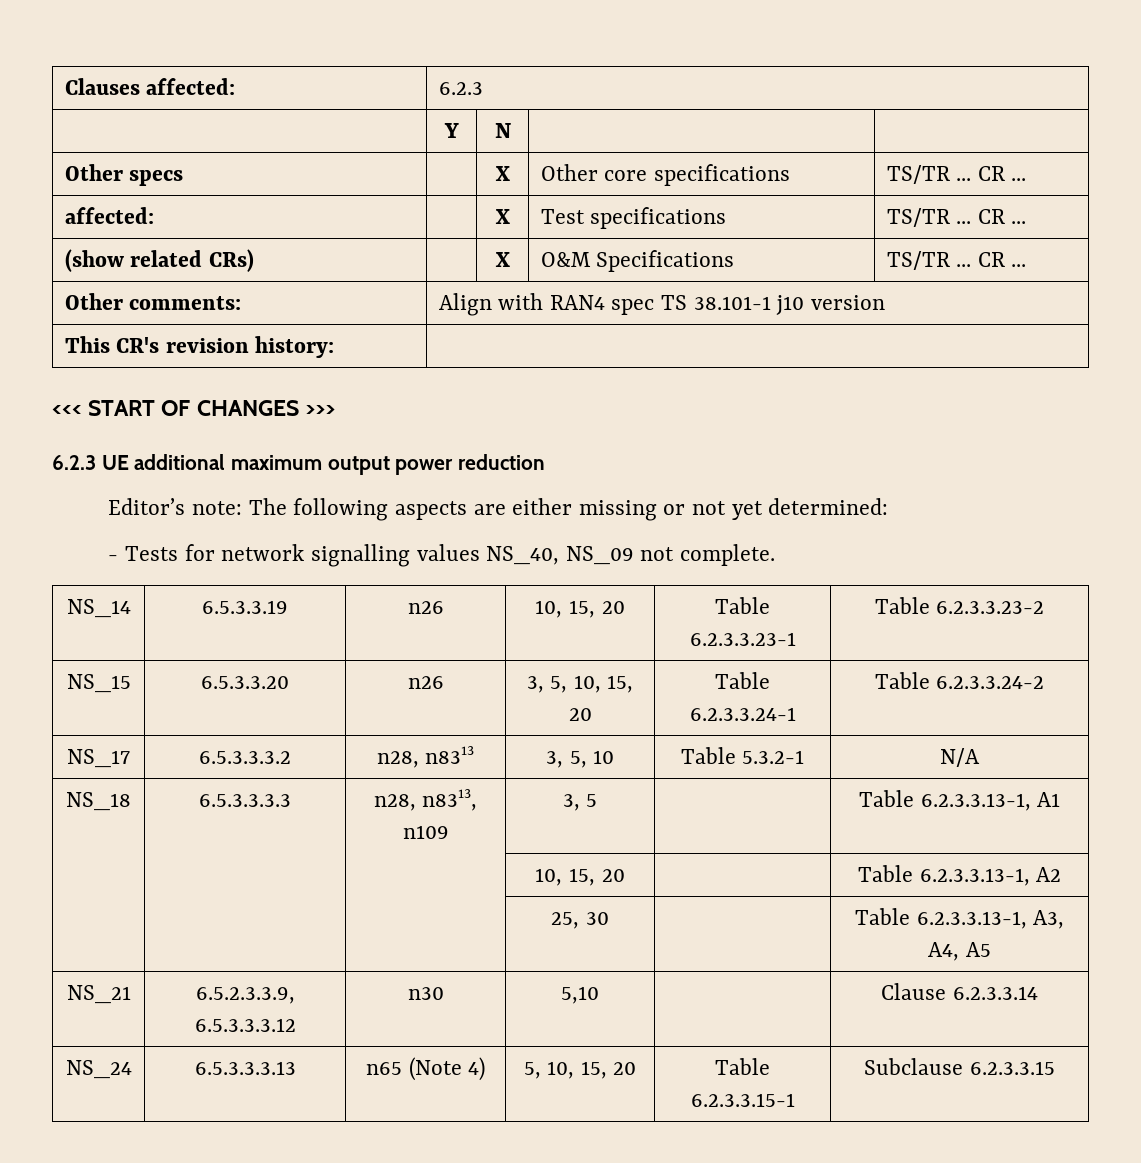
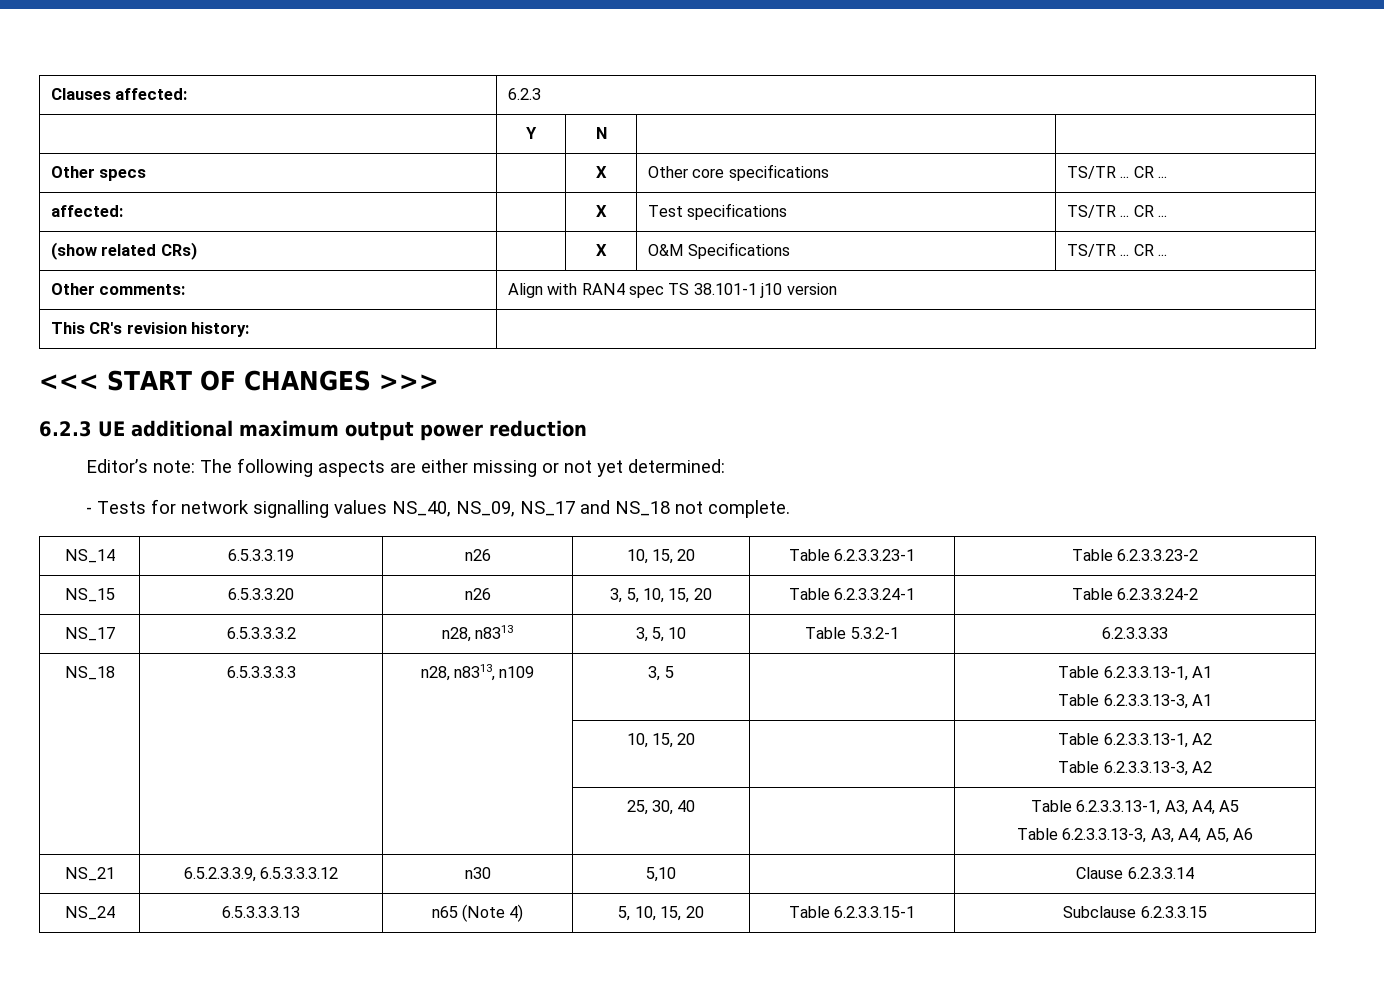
- - Tests for network signalling values NS_40, NS_09 not complete.
+ - Tests for network signalling values NS_40, NS_09, NS_17 and NS_18 not complete.
- NS_17 | 6.5.3.3.3.2 | n28, n8313 | 3, 5, 10 | Table 5.3.2-1 | N/A
+ NS_17 | 6.5.3.3.3.2 | n28, n8313 | 3, 5, 10 | Table 5.3.2-1 | 6.2.3.3.33
  NS_18 | 6.5.3.3.3.3 | n28, n8313, n109 | 3, 5 | | Table 6.2.3.3.13-1, A1
+ Table 6.2.3.3.13-3, A1
  | | | 10, 15, 20 | | Table 6.2.3.3.13-1, A2
+ Table 6.2.3.3.13-3, A2
- | | | 25, 30 | | Table 6.2.3.3.13-1, A3, A4, A5
+ | | | 25, 30, 40 | | Table 6.2.3.3.13-1, A3, A4, A5
+ Table 6.2.3.3.13-3, A3, A4, A5, A6

